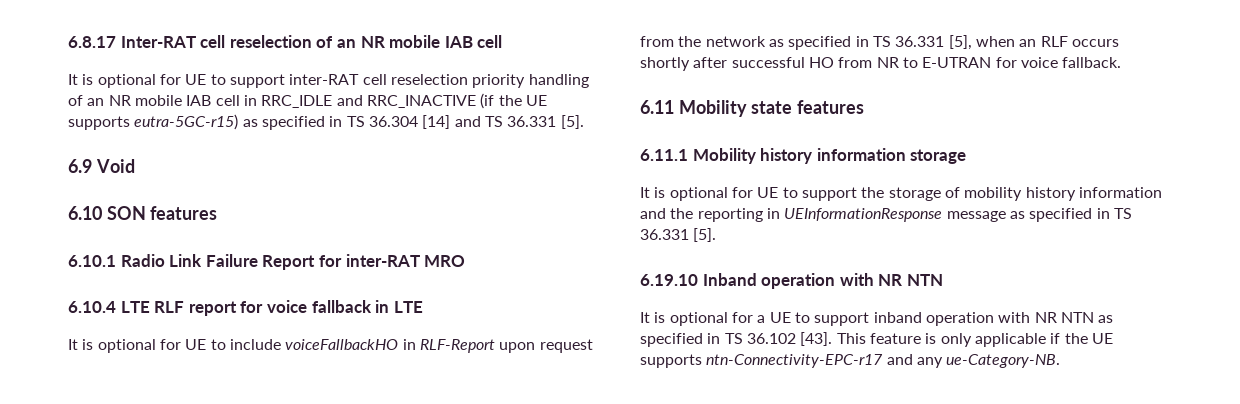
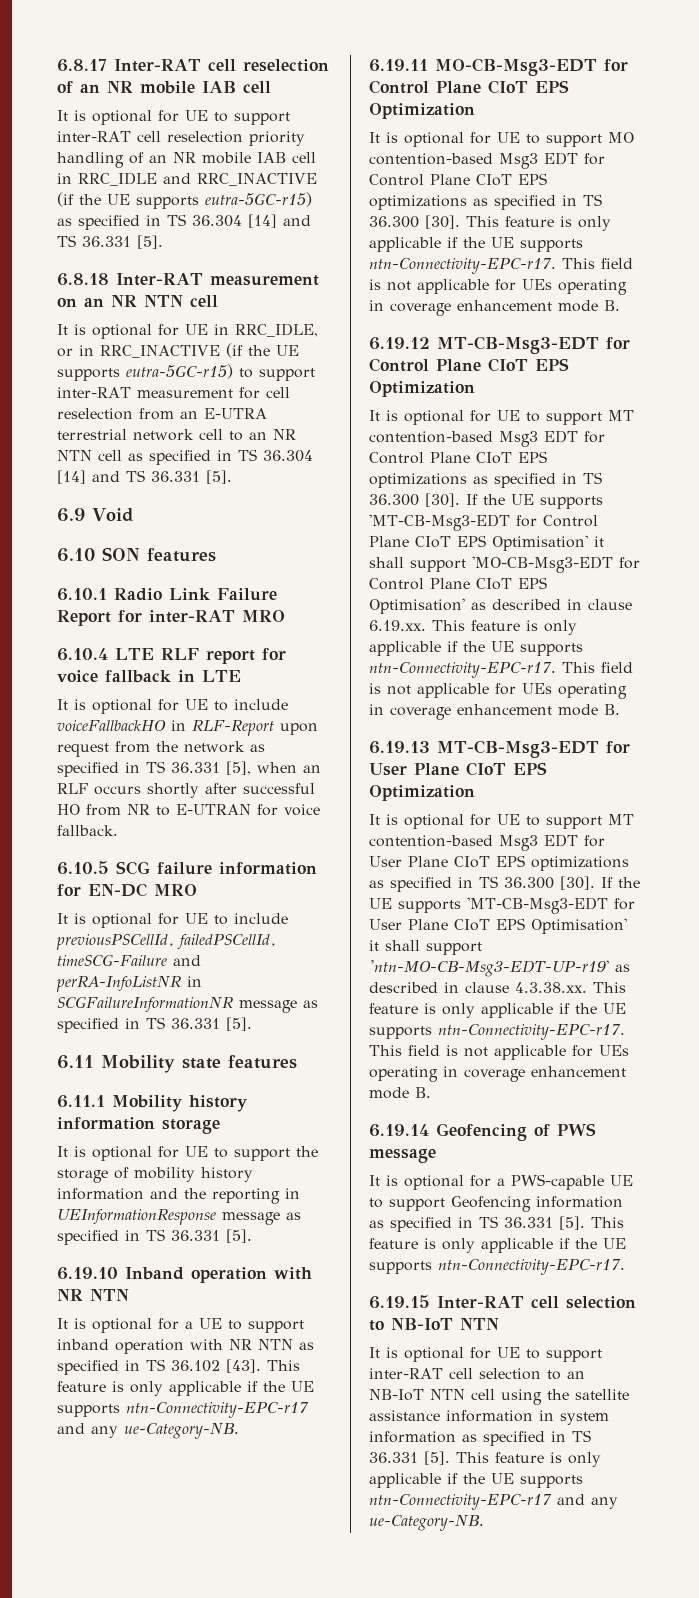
+ 6.8.18 Inter-RAT measurement on an NR NTN cell
+ It is optional for UE in RRC_IDLE, or in RRC_INACTIVE (if the UE supports eutra-5GC-r15) to support inter-RAT measurement for cell reselection from an E-UTRA terrestrial network cell to an NR NTN cell as specified in TS 36.304 [14] and TS 36.331 [5].
+ 6.10.5 SCG failure information for EN-DC MRO
+ It is optional for UE to include previousPSCellId, failedPSCellId, timeSCG-Failure and perRA-InfoListNR in SCGFailureInformationNR message as specified in TS 36.331 [5].
+ 6.19.11 MO-CB-Msg3-EDT for Control Plane CIoT EPS Optimization
+ It is optional for UE to support MO contention-based Msg3 EDT for Control Plane CIoT EPS optimizations as specified in TS 36.300 [30]. This feature is only applicable if the UE supports ntn-Connectivity-EPC-r17. This field is not applicable for UEs operating in coverage enhancement mode B.
+ 6.19.12 MT-CB-Msg3-EDT for Control Plane CIoT EPS Optimization
+ It is optional for UE to support MT contention-based Msg3 EDT for Control Plane CIoT EPS optimizations as specified in TS 36.300 [30]. If the UE supports 'MT-CB-Msg3-EDT for Control Plane CIoT EPS Optimisation' it shall support 'MO-CB-Msg3-EDT for Control Plane CIoT EPS Optimisation' as described in clause 6.19.xx. This feature is only applicable if the UE supports ntn-Connectivity-EPC-r17. This field is not applicable for UEs operating in coverage enhancement mode B.
+ 6.19.13 MT-CB-Msg3-EDT for User Plane CIoT EPS Optimization
+ It is optional for UE to support MT contention-based Msg3 EDT for User Plane CIoT EPS optimizations as specified in TS 36.300 [30]. If the UE supports 'MT-CB-Msg3-EDT for User Plane CIoT EPS Optimisation' it shall support 'ntn-MO-CB-Msg3-EDT-UP-r19' as described in clause 4.3.38.xx. This feature is only applicable if the UE supports ntn-Connectivity-EPC-r17. This field is not applicable for UEs operating in coverage enhancement mode B.
+ 6.19.14 Geofencing of PWS message
+ It is optional for a PWS-capable UE to support Geofencing information as specified in TS 36.331 [5]. This feature is only applicable if the UE supports ntn-Connectivity-EPC-r17.
+ 6.19.15 Inter-RAT cell selection to NB-IoT NTN
+ It is optional for UE to support inter-RAT cell selection to an NB-IoT NTN cell using the satellite assistance information in system information as specified in TS 36.331 [5]. This feature is only applicable if the UE supports ntn-Connectivity-EPC-r17 and any ue-Category-NB.

